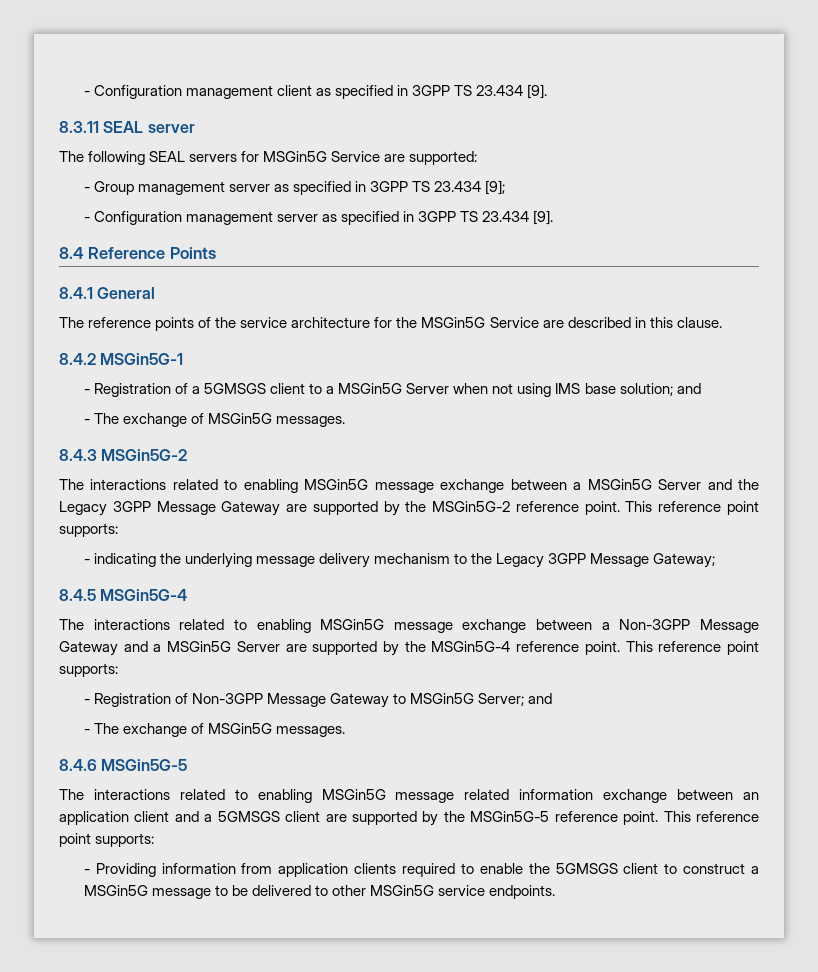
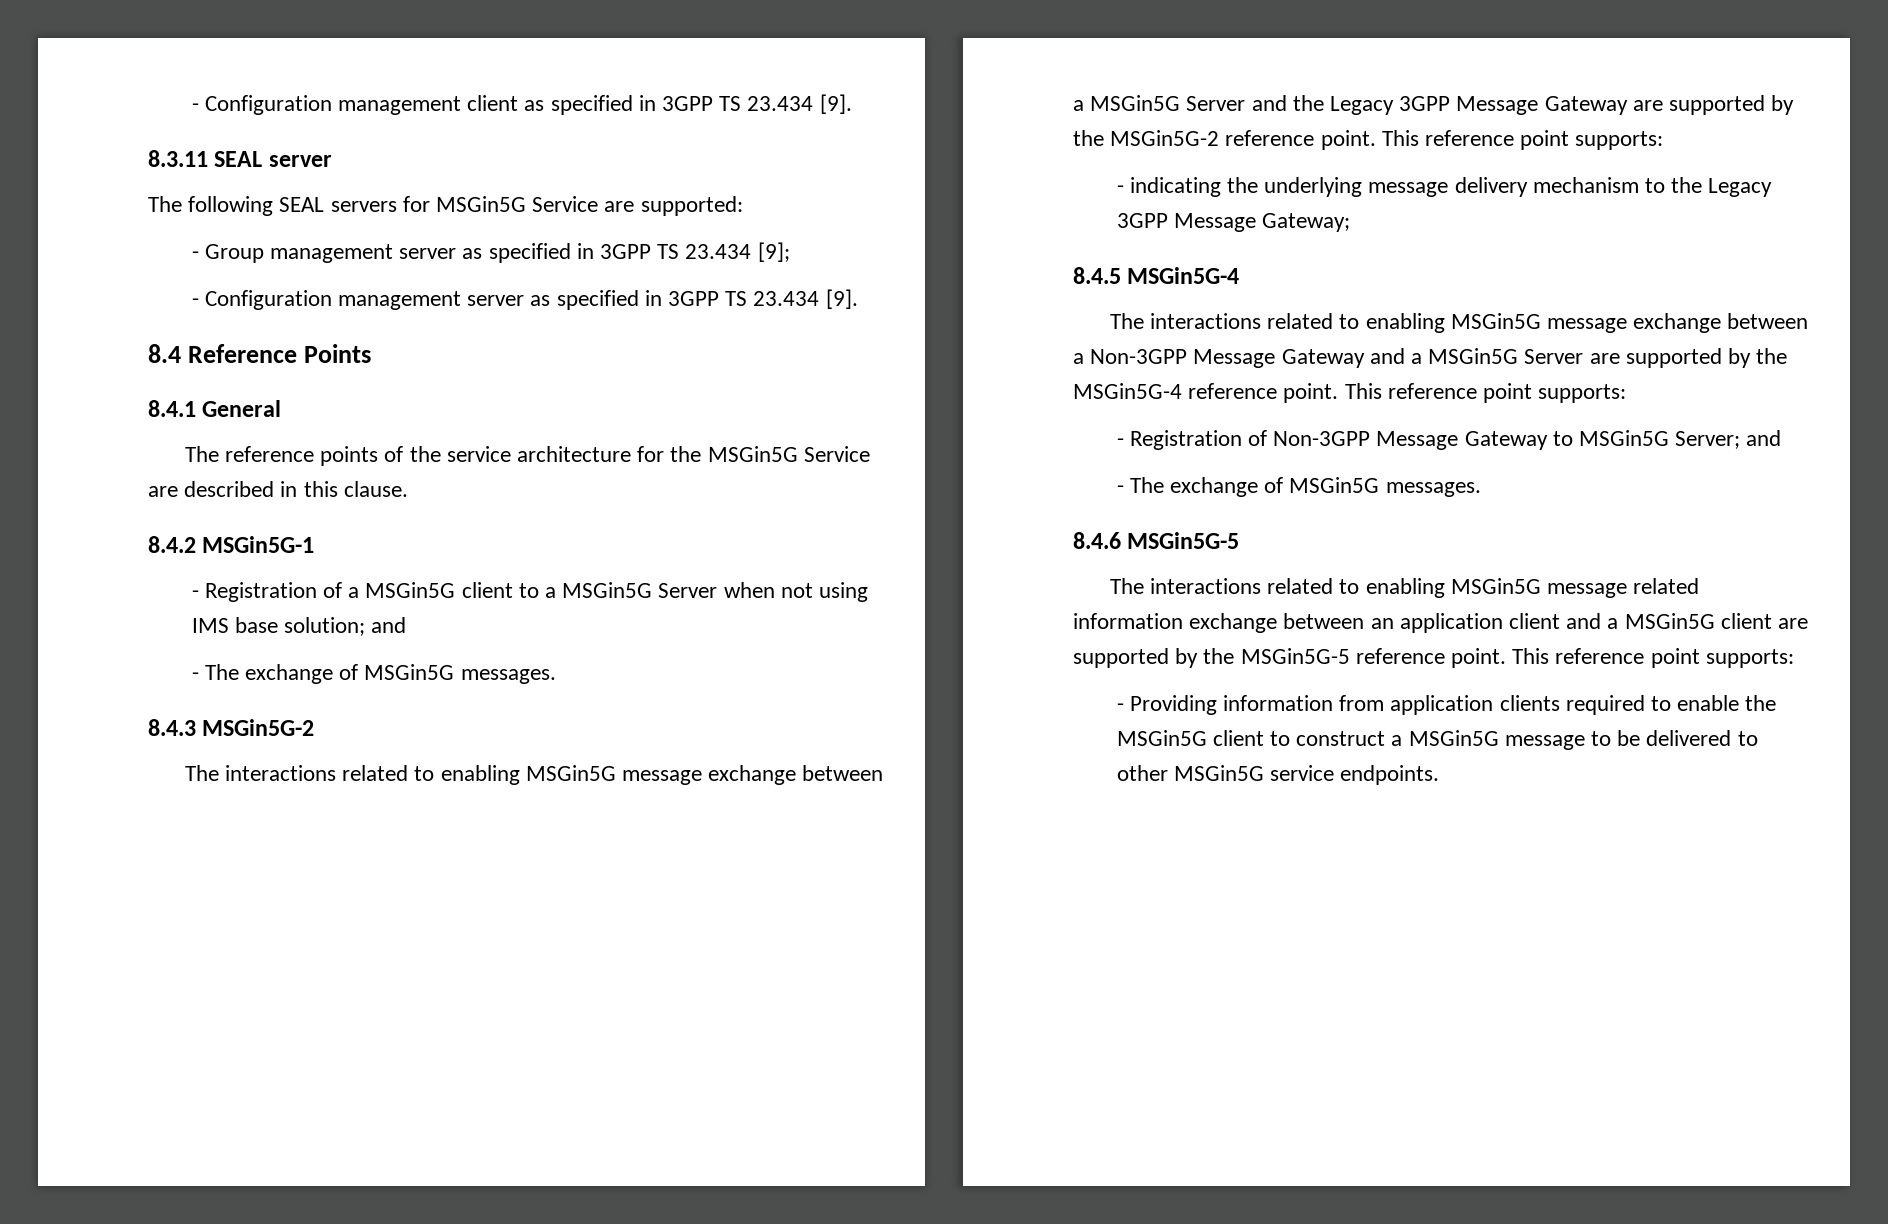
- - Registration of a 5GMSGS client to a MSGin5G Server when not using IMS base solution; and
+ - Registration of a MSGin5G client to a MSGin5G Server when not using IMS base solution; and
- The interactions related to enabling MSGin5G message related information exchange between an application client and a 5GMSGS client are supported by the MSGin5G-5 reference point.
+ The interactions related to enabling MSGin5G message related information exchange between an application client and a MSGin5G client are supported by the MSGin5G-5 reference point.
- - Providing information from application clients required to enable the 5GMSGS client to construct a MSGin5G message to be delivered to other MSGin5G service endpoints.
+ - Providing information from application clients required to enable the MSGin5G client to construct a MSGin5G message to be delivered to other MSGin5G service endpoints.

